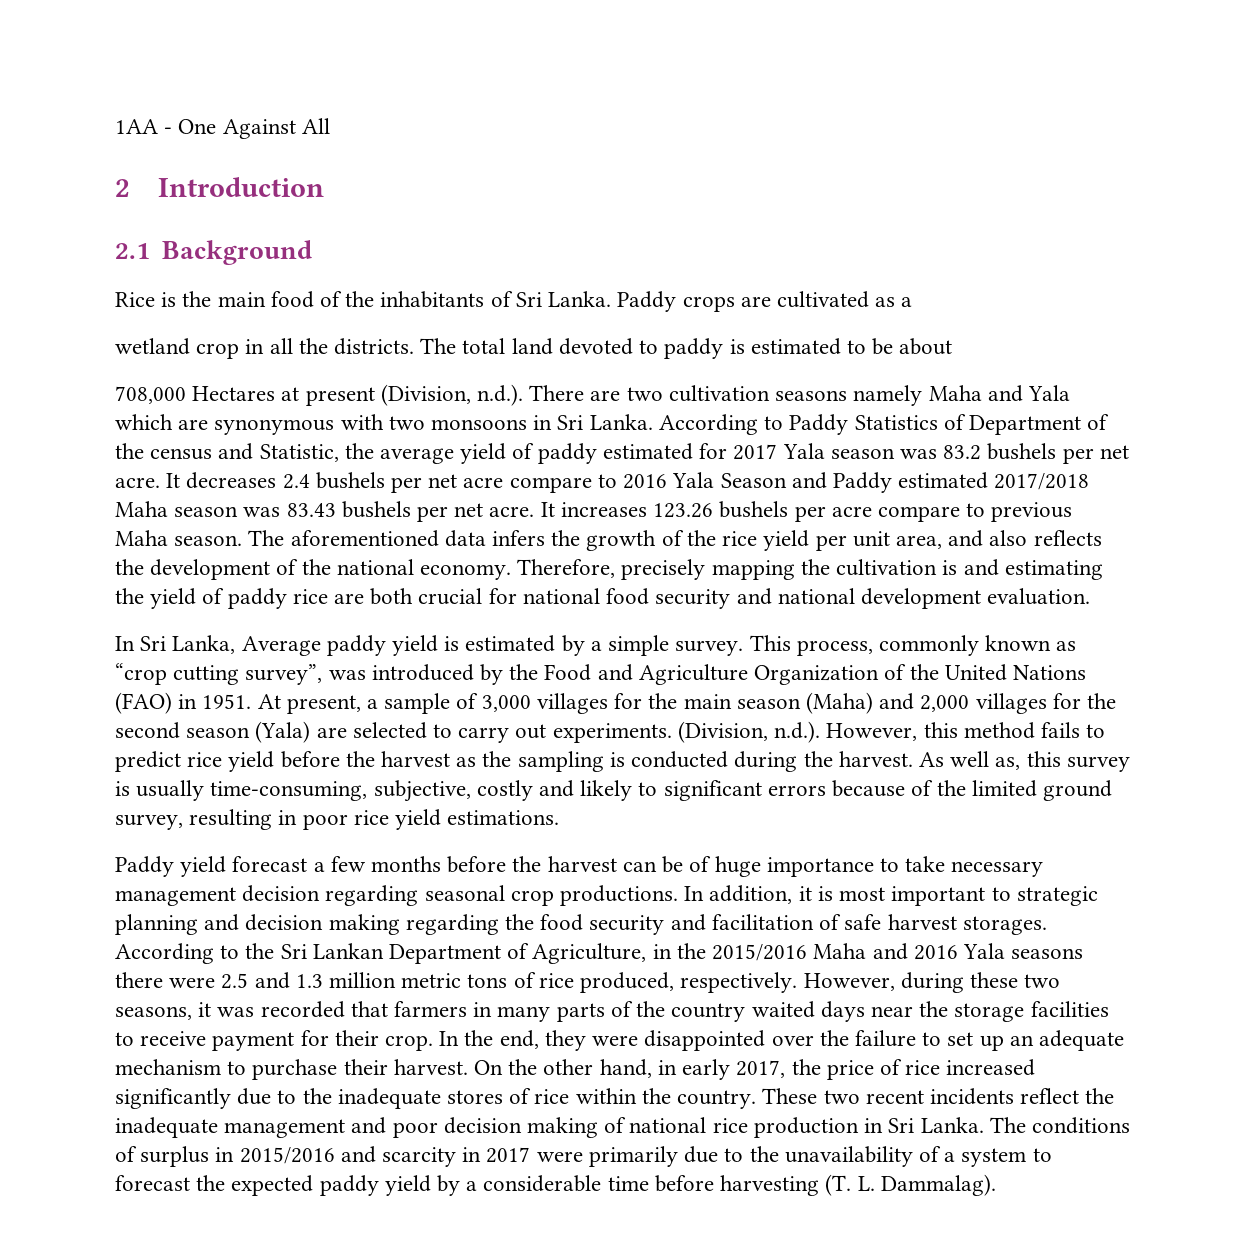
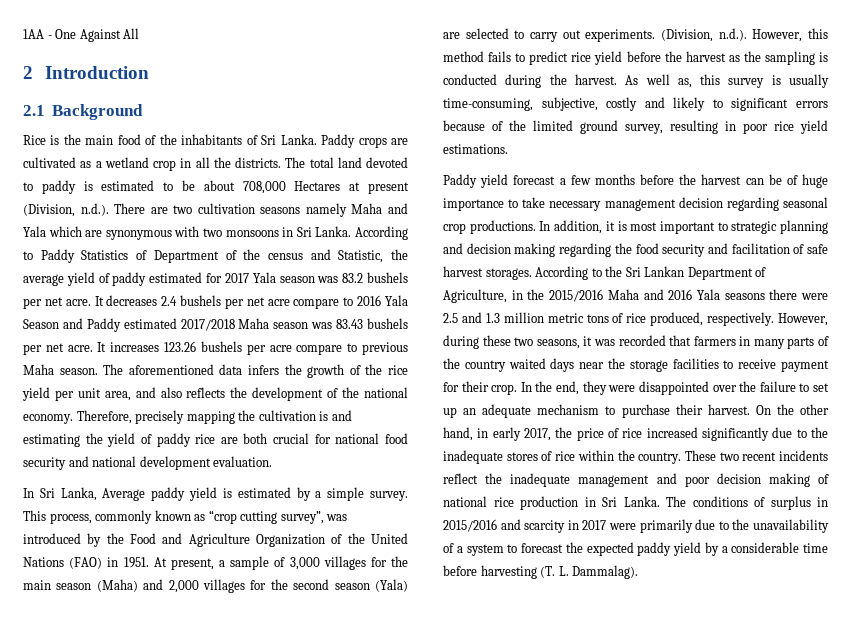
- Paddy crops are cultivated as a
- wetland crop in all the districts.
+ Paddy crops are cultivated as a wetland crop in all the districts.
- The total land devoted to paddy is estimated to be about
- 708,000 Hectares at present (Division, n.d.). There are two cultivation seasons namely Maha and Yala which are synonymous with two monsoons in Sri Lanka.
+ The total land devoted to paddy is estimated to be about 708,000 Hectares at present (Division, n.d.). There are two cultivation seasons namely Maha and Yala which are synonymous with two monsoons in Sri Lanka.

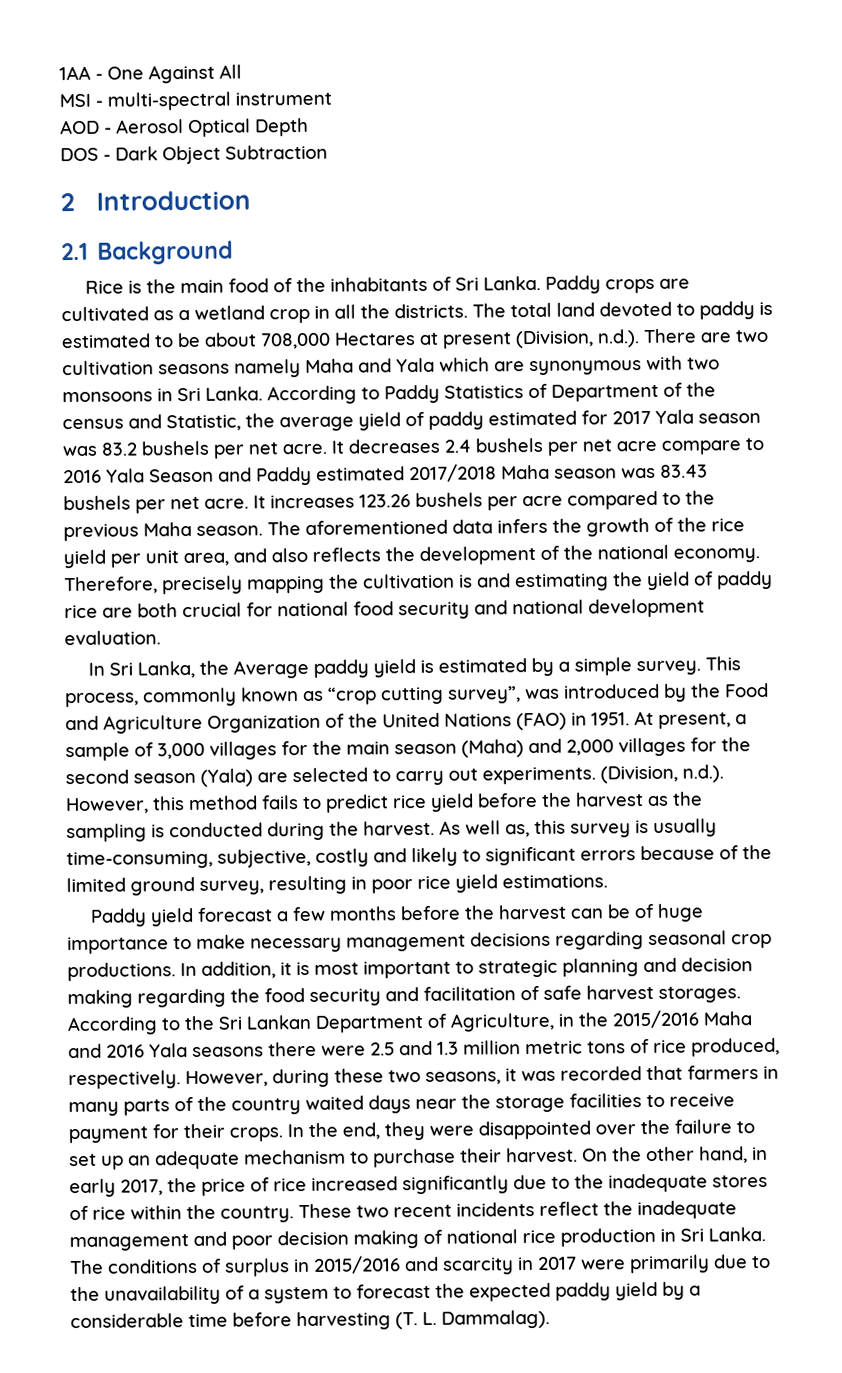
+ MSI - multi-spectral instrument
+ AOD - Aerosol Optical Depth
+ DOS - Dark Object Subtraction
- It increases 123.26 bushels per acre compare to previous Maha season.
+ It increases 123.26 bushels per acre compared to the previous Maha season.
- In Sri Lanka, Average paddy yield is estimated by a simple survey.
+ In Sri Lanka, the Average paddy yield is estimated by a simple survey.
- Paddy yield forecast a few months before the harvest can be of huge importance to take necessary management decision regarding seasonal crop productions.
+ Paddy yield forecast a few months before the harvest can be of huge importance to make necessary management decisions regarding seasonal crop productions.
- However, during these two seasons, it was recorded that farmers in many parts of the country waited days near the storage facilities to receive payment for their crop.
+ However, during these two seasons, it was recorded that farmers in many parts of the country waited days near the storage facilities to receive payment for their crops.

